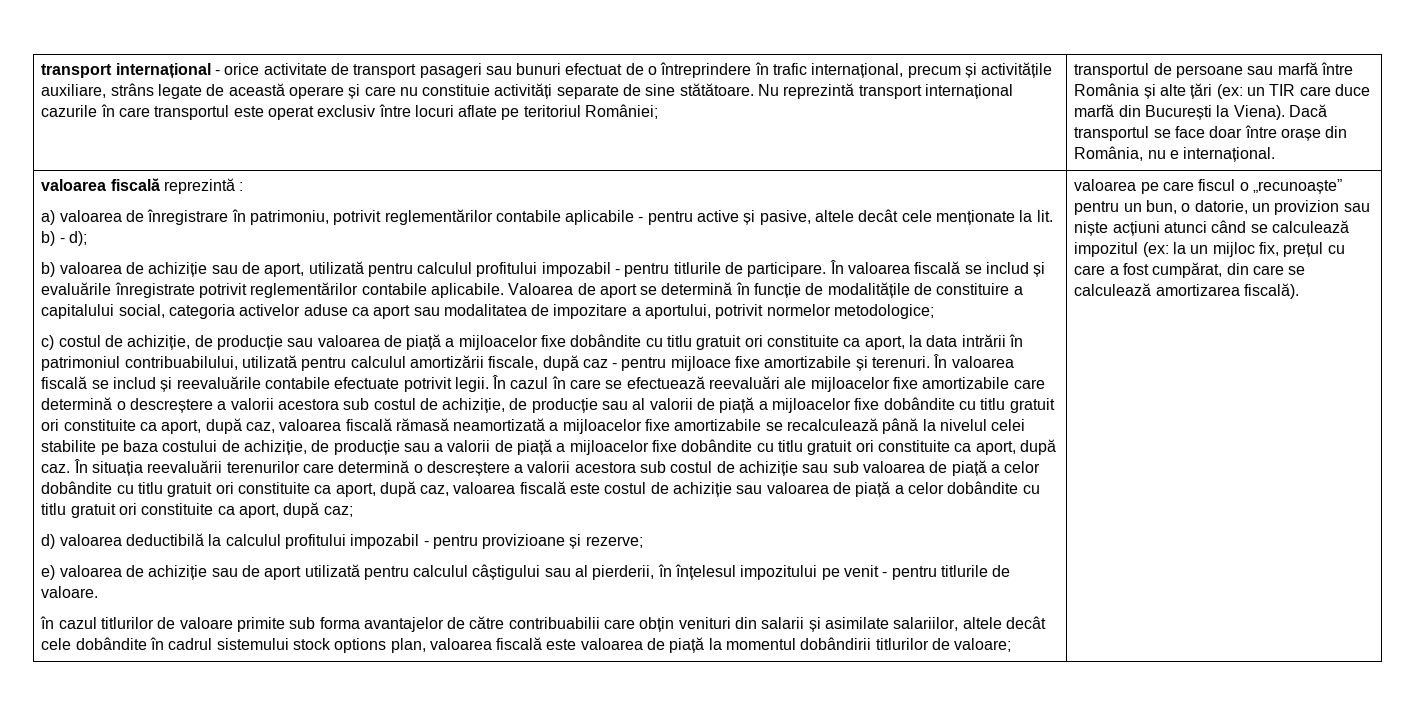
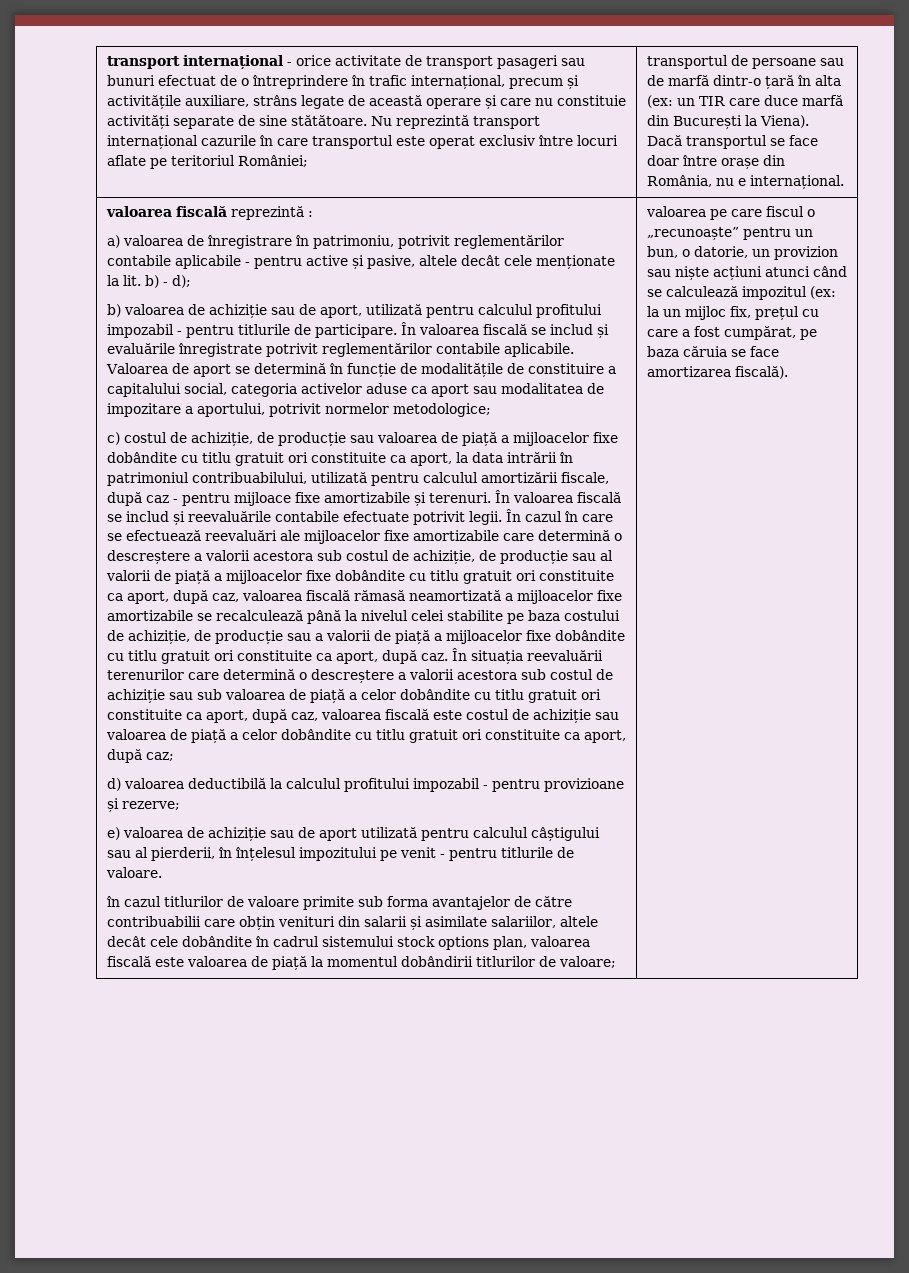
- transportul de persoane sau marfă între România și alte țări (ex: un TIR care duce marfă din București la Viena).
+ transportul de persoane sau de marfă dintr-o țară în alta (ex: un TIR care duce marfă din București la Viena).
- valoarea pe care fiscul o „recunoaște” pentru un bun, o datorie, un provizion sau niște acțiuni atunci când se calculează impozitul (ex: la un mijloc fix, prețul cu care a fost cumpărat, din care se calculează amortizarea fiscală).
+ valoarea pe care fiscul o „recunoaște” pentru un bun, o datorie, un provizion sau niște acțiuni atunci când se calculează impozitul (ex: la un mijloc fix, prețul cu care a fost cumpărat, pe baza căruia se face amortizarea fiscală).

